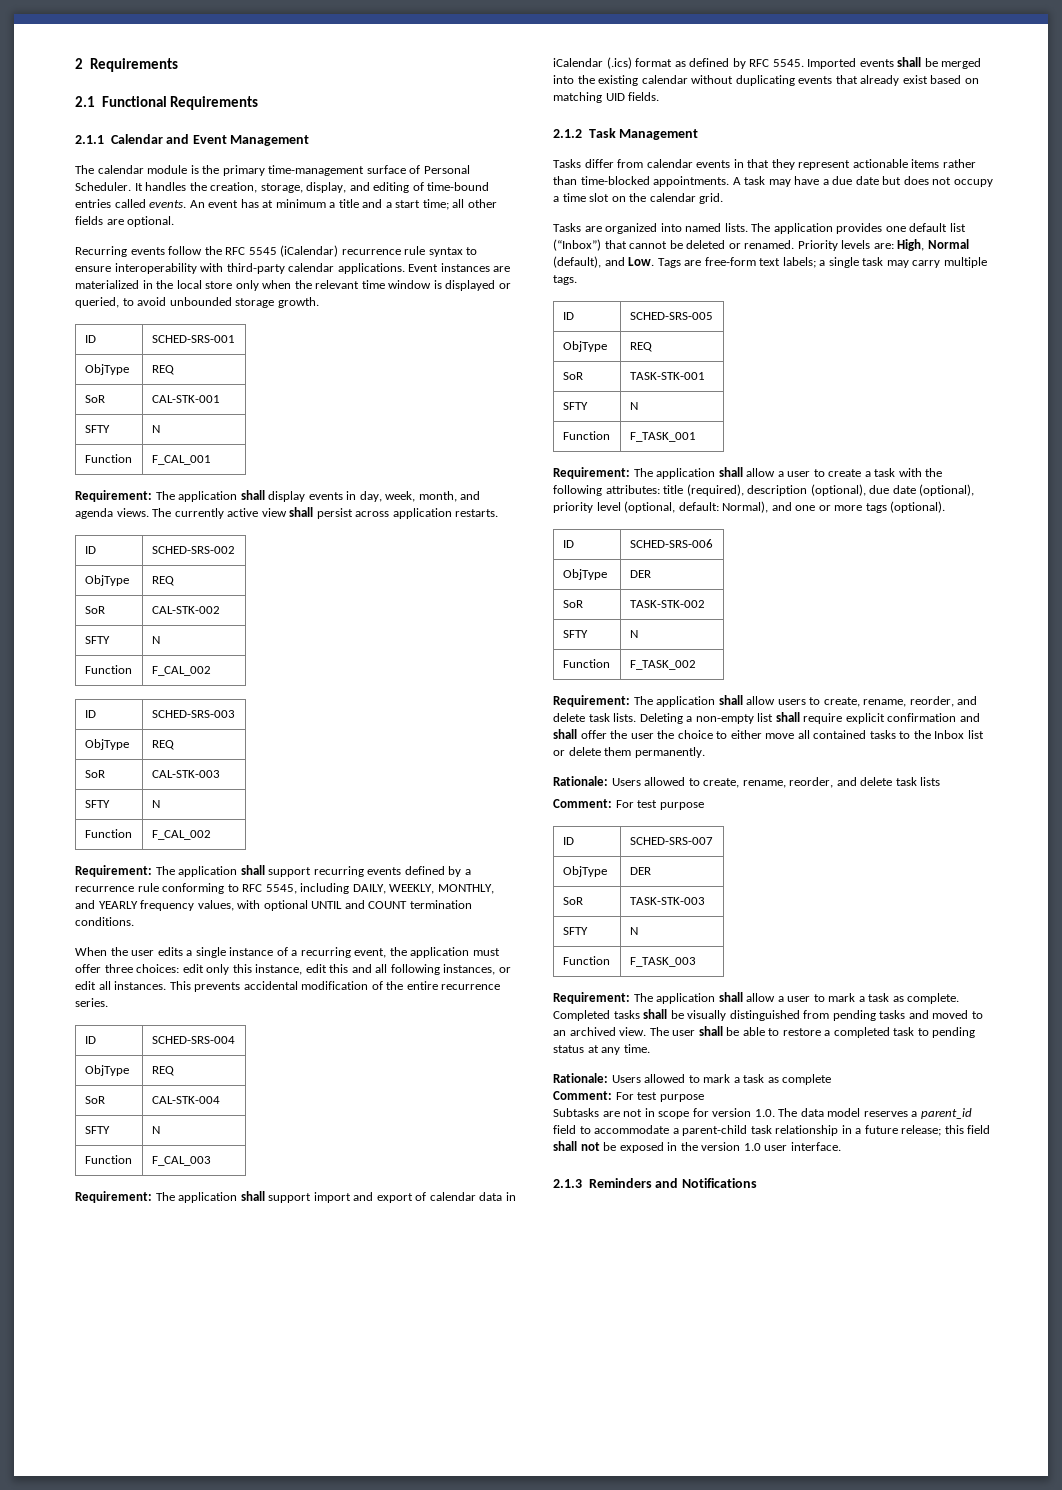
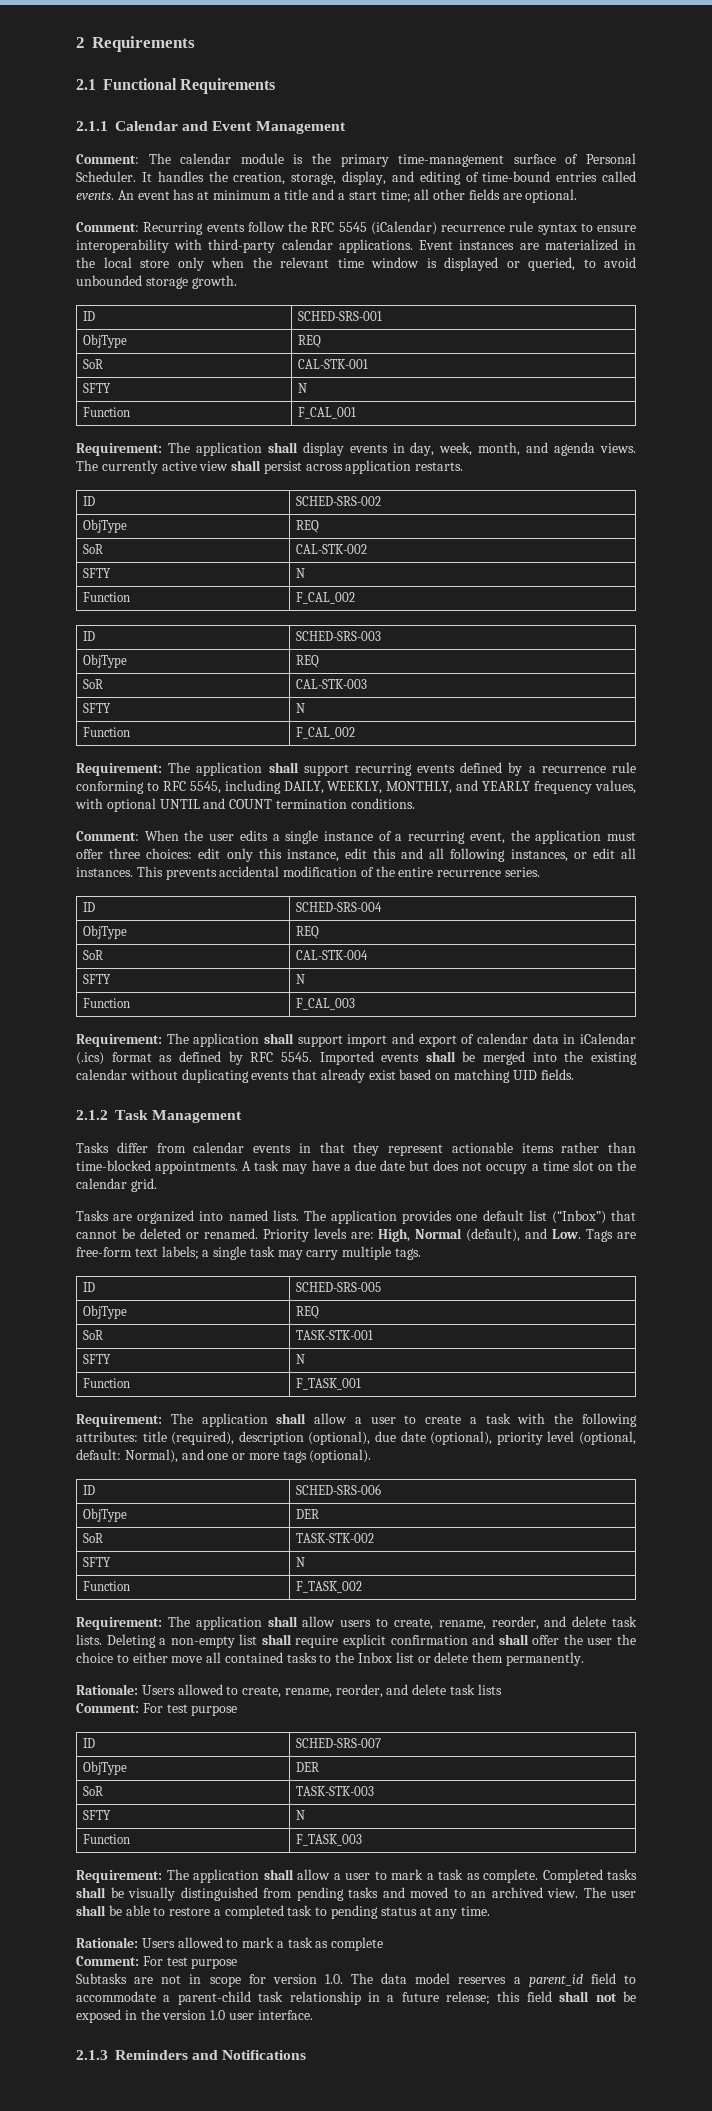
- The calendar module is the primary time-management surface of Personal Scheduler.
+ Comment: The calendar module is the primary time-management surface of Personal Scheduler.
- Recurring events follow the RFC 5545 (iCalendar) recurrence rule syntax to ensure interoperability with third-party calendar applications.
+ Comment: Recurring events follow the RFC 5545 (iCalendar) recurrence rule syntax to ensure interoperability with third-party calendar applications.
- When the user edits a single instance of a recurring event, the application must offer three choices: edit only this instance, edit this and all following instances, or edit all instances.
+ Comment: When the user edits a single instance of a recurring event, the application must offer three choices: edit only this instance, edit this and all following instances, or edit all instances.

